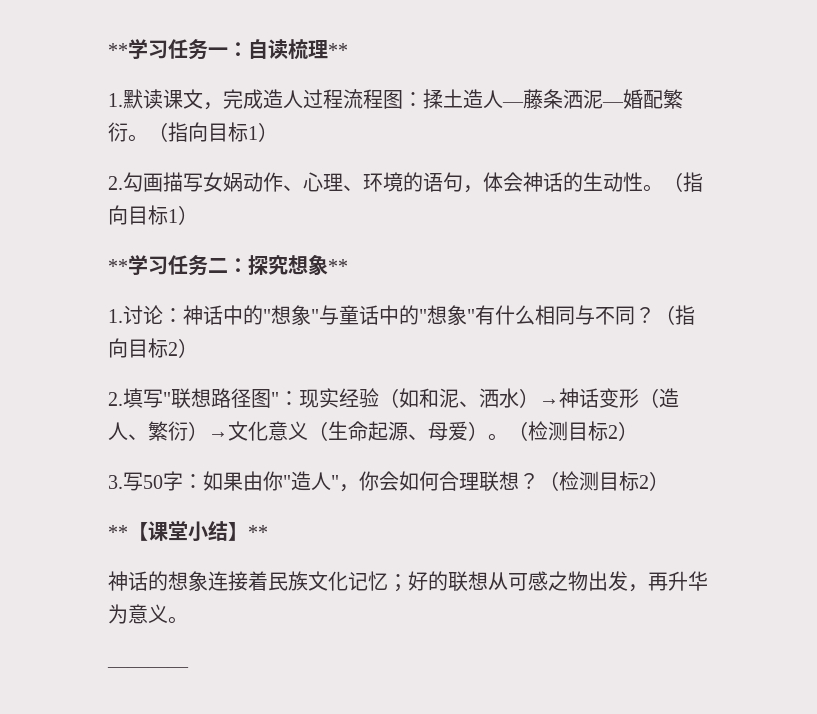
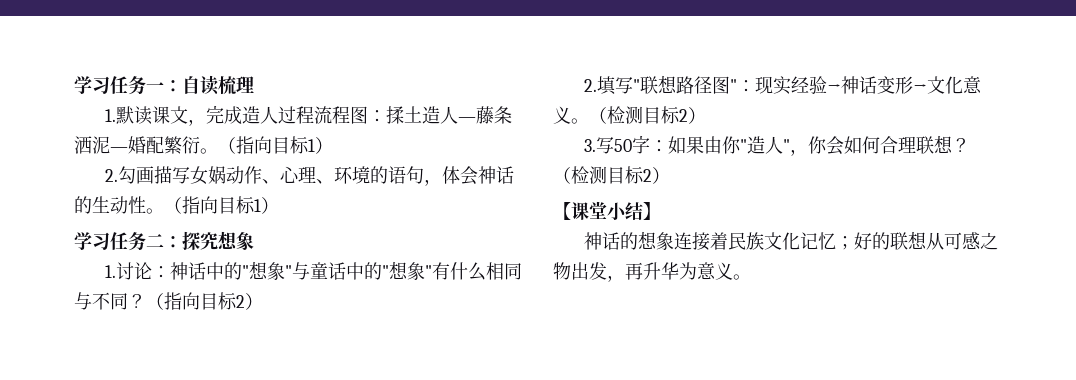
- **学习任务一：自读梳理**
+ 学习任务一：自读梳理
- **学习任务二：探究想象**
+ 学习任务二：探究想象
- 2.填写"联想路径图"：现实经验（如和泥、洒水）→神话变形（造人、繁衍）→文化意义（生命起源、母爱）。
+ 2.填写"联想路径图"：现实经验→神话变形→文化意义。
- **【课堂小结】**
+ 【课堂小结】
- ————

